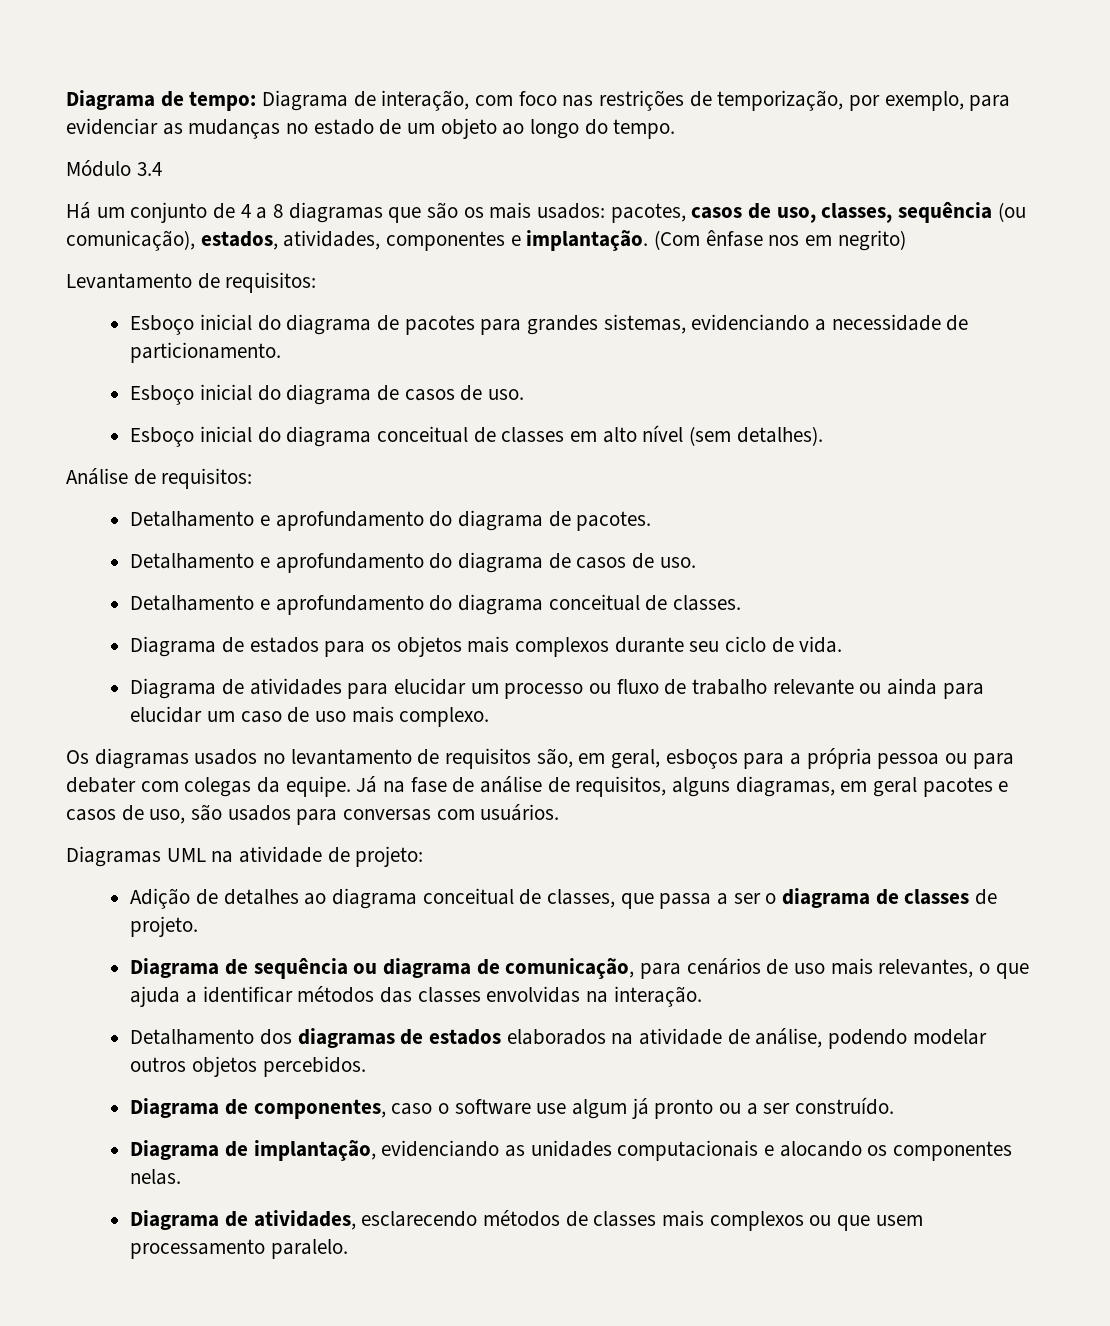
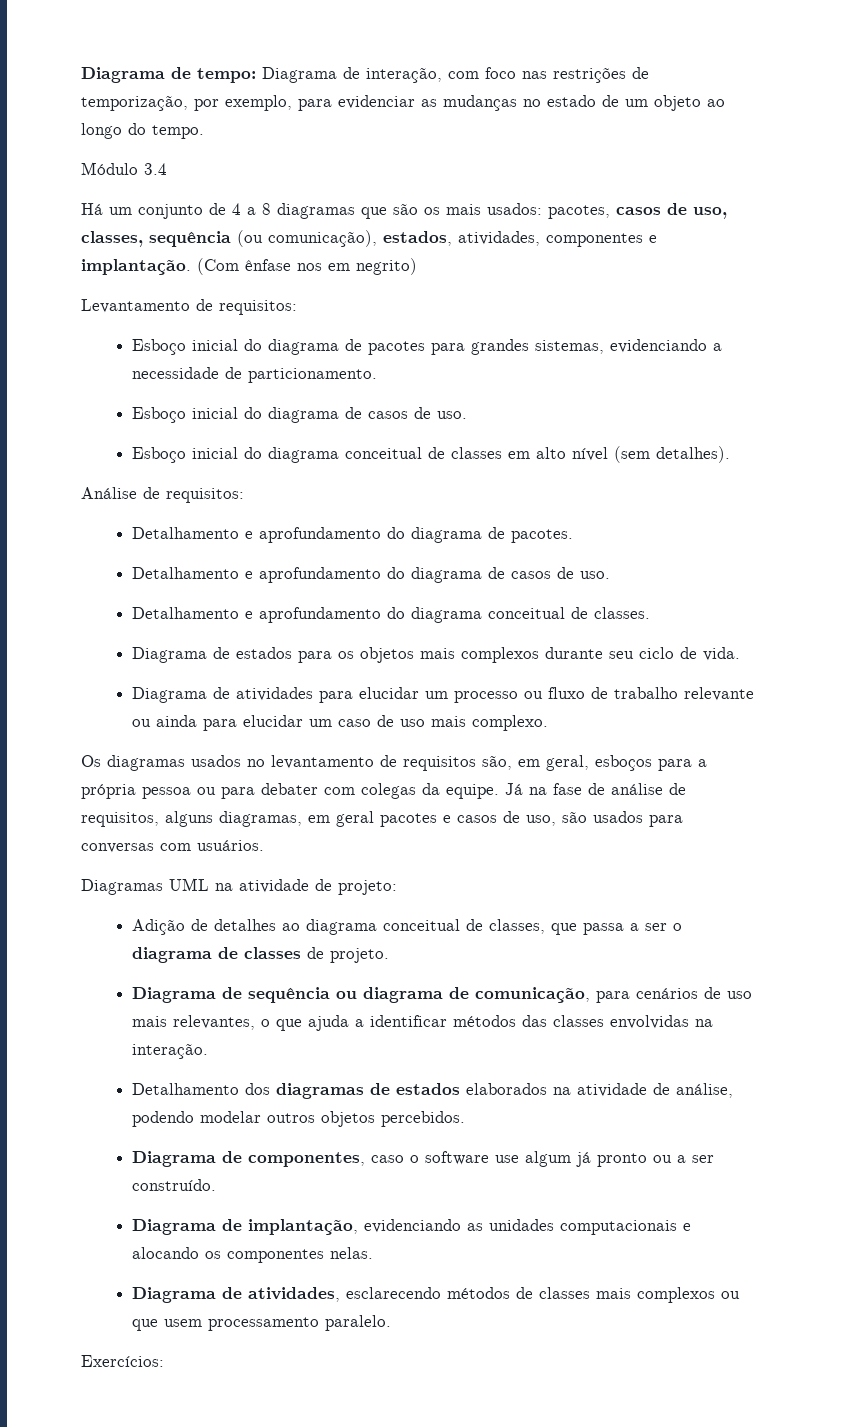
+ Exercícios:

